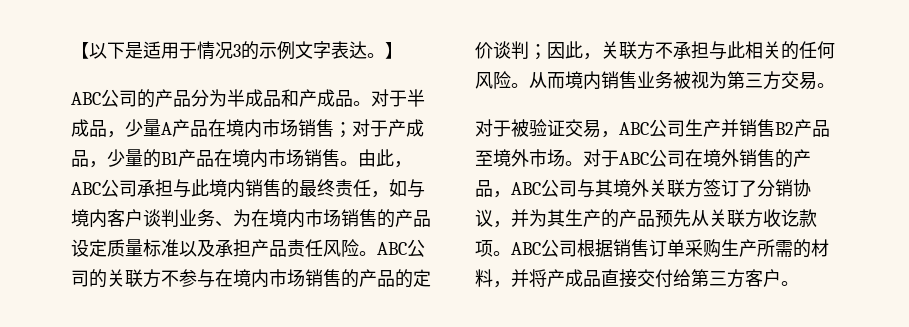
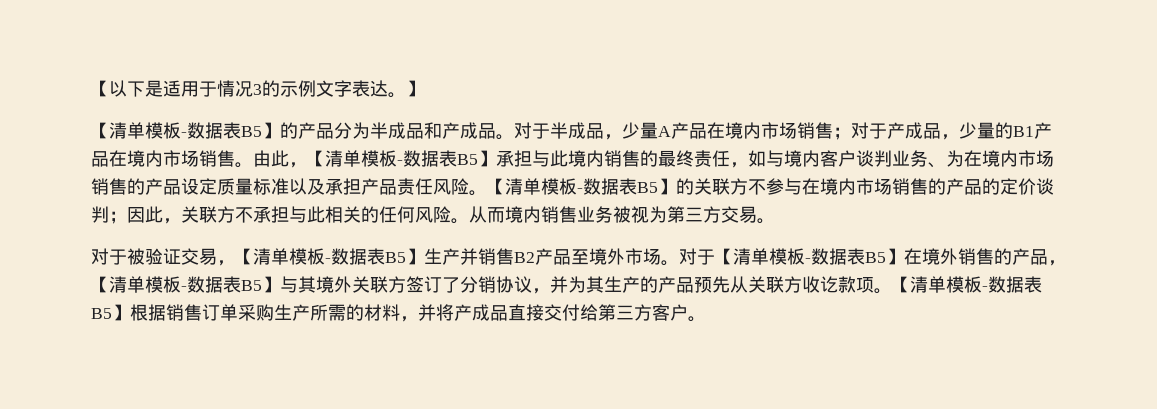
- ABC公司的产品分为半成品和产成品。
+ 【清单模板-数据表B5】的产品分为半成品和产成品。
- 由此，ABC公司承担与此境内销售的最终责任，如与境内客户谈判业务、为在境内市场销售的产品设定质量标准以及承担产品责任风险。
+ 由此，【清单模板-数据表B5】承担与此境内销售的最终责任，如与境内客户谈判业务、为在境内市场销售的产品设定质量标准以及承担产品责任风险。
- ABC公司的关联方不参与在境内市场销售的产品的定价谈判；因此，关联方不承担与此相关的任何风险。
+ 【清单模板-数据表B5】的关联方不参与在境内市场销售的产品的定价谈判；因此，关联方不承担与此相关的任何风险。
- 对于被验证交易，ABC公司生产并销售B2产品至境外市场。
+ 对于被验证交易，【清单模板-数据表B5】生产并销售B2产品至境外市场。
- 对于ABC公司在境外销售的产品，ABC公司与其境外关联方签订了分销协议，并为其生产的产品预先从关联方收讫款项。
+ 对于【清单模板-数据表B5】在境外销售的产品，【清单模板-数据表B5】与其境外关联方签订了分销协议，并为其生产的产品预先从关联方收讫款项。
- ABC公司根据销售订单采购生产所需的材料，并将产成品直接交付给第三方客户。
+ 【清单模板-数据表B5】根据销售订单采购生产所需的材料，并将产成品直接交付给第三方客户。

